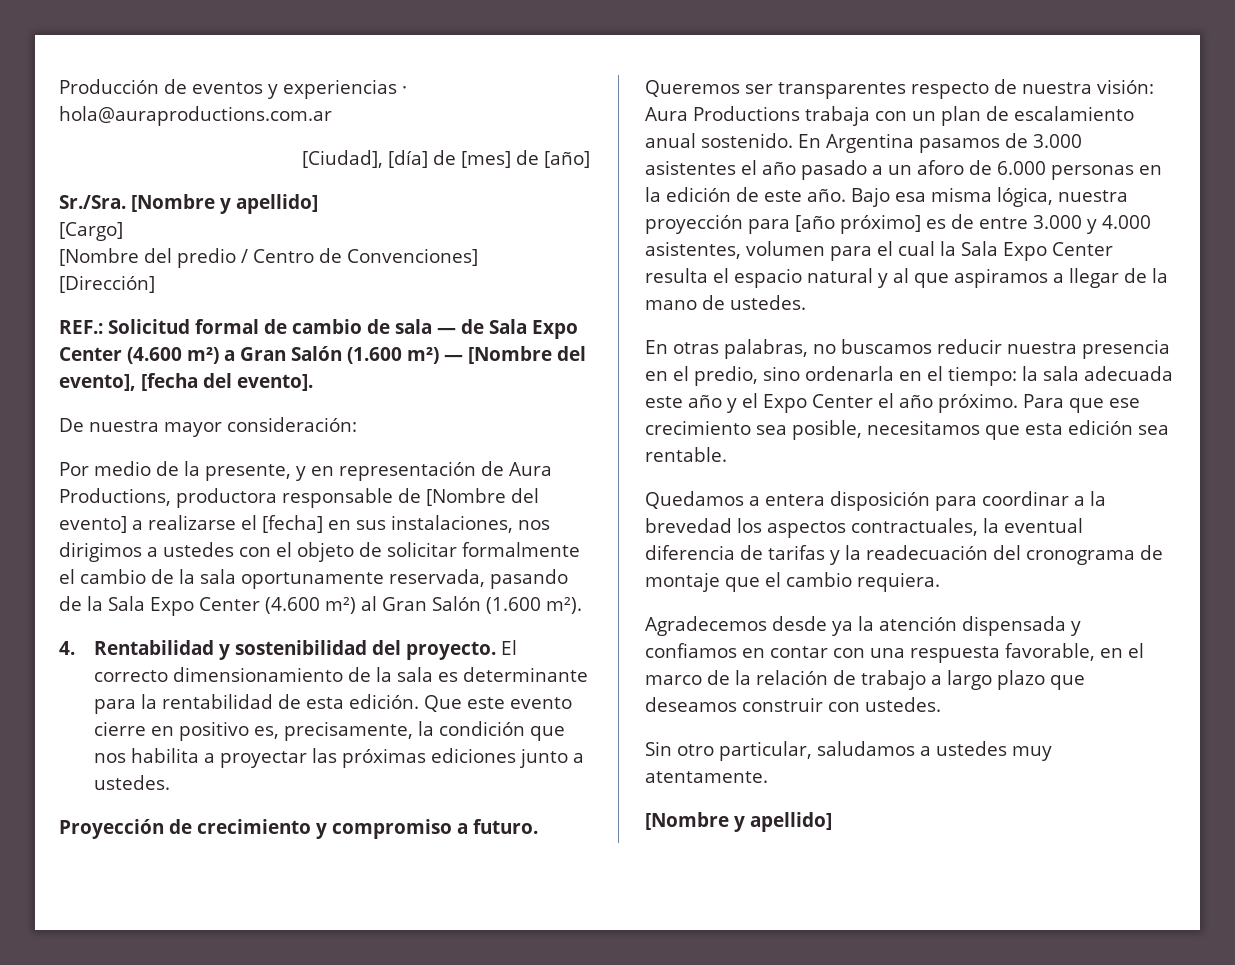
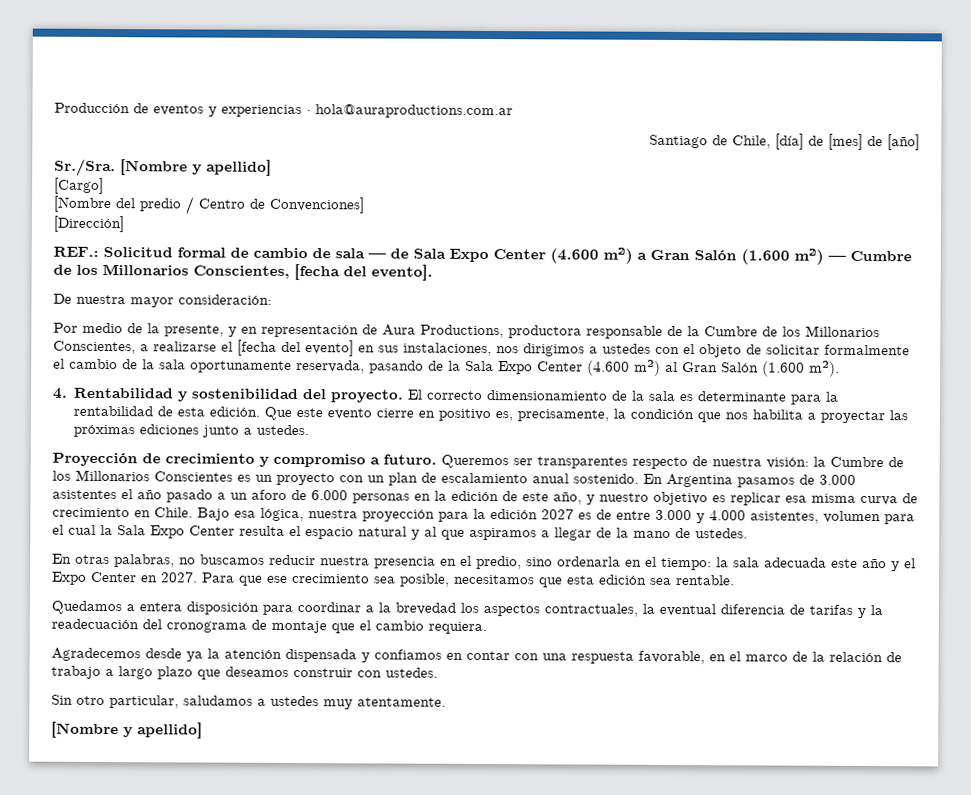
- [Ciudad], [día] de [mes] de [año]
+ Santiago de Chile, [día] de [mes] de [año]
- REF.: Solicitud formal de cambio de sala — de Sala Expo Center (4.600 m²) a Gran Salón (1.600 m²) — [Nombre del evento], [fecha del evento].
+ REF.: Solicitud formal de cambio de sala — de Sala Expo Center (4.600 m²) a Gran Salón (1.600 m²) — Cumbre de los Millonarios Conscientes, [fecha del evento].
- Por medio de la presente, y en representación de Aura Productions, productora responsable de [Nombre del evento] a realizarse el [fecha] en sus instalaciones, nos dirigimos a ustedes con el objeto de solicitar formalmente el cambio de la sala oportunamente reservada, pasando de la Sala Expo Center (4.600 m²) al Gran Salón (1.600 m²).
+ Por medio de la presente, y en representación de Aura Productions, productora responsable de la Cumbre de los Millonarios Conscientes, a realizarse el [fecha del evento] en sus instalaciones, nos dirigimos a ustedes con el objeto de solicitar formalmente el cambio de la sala oportunamente reservada, pasando de la Sala Expo Center (4.600 m²) al Gran Salón (1.600 m²).
- Queremos ser transparentes respecto de nuestra visión: Aura Productions trabaja con un plan de escalamiento anual sostenido.
+ Queremos ser transparentes respecto de nuestra visión: la Cumbre de los Millonarios Conscientes es un proyecto con un plan de escalamiento anual sostenido.
- En Argentina pasamos de 3.000 asistentes el año pasado a un aforo de 6.000 personas en la edición de este año.
+ En Argentina pasamos de 3.000 asistentes el año pasado a un aforo de 6.000 personas en la edición de este año, y nuestro objetivo es replicar esa misma curva de crecimiento en Chile.
- Bajo esa misma lógica, nuestra proyección para [año próximo] es de entre 3.000 y 4.000 asistentes, volumen para el cual la Sala Expo Center resulta el espacio natural y al que aspiramos a llegar de la mano de ustedes.
+ Bajo esa lógica, nuestra proyección para la edición 2027 es de entre 3.000 y 4.000 asistentes, volumen para el cual la Sala Expo Center resulta el espacio natural y al que aspiramos a llegar de la mano de ustedes.
- En otras palabras, no buscamos reducir nuestra presencia en el predio, sino ordenarla en el tiempo: la sala adecuada este año y el Expo Center el año próximo.
+ En otras palabras, no buscamos reducir nuestra presencia en el predio, sino ordenarla en el tiempo: la sala adecuada este año y el Expo Center en 2027.

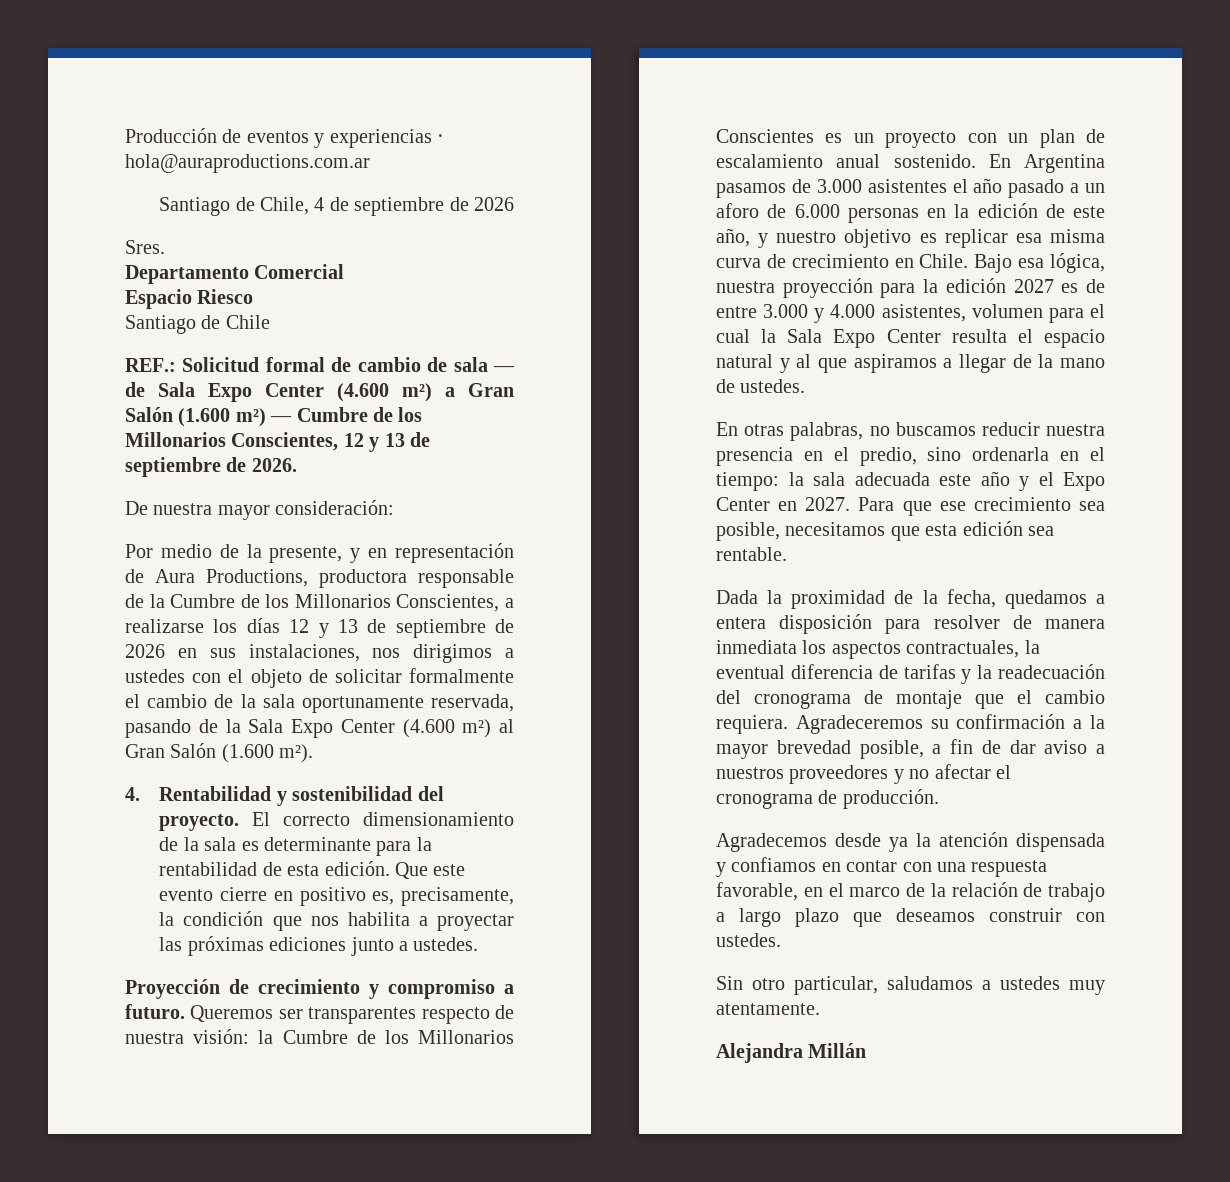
- Santiago de Chile, [día] de [mes] de [año]
- Sr./Sra. [Nombre y apellido]
- [Cargo]
- [Nombre del predio / Centro de Convenciones]
- [Dirección]
+ Santiago de Chile, 4 de septiembre de 2026
+ Sres.
+ Departamento Comercial
+ Espacio Riesco
+ Santiago de Chile
- REF.: Solicitud formal de cambio de sala — de Sala Expo Center (4.600 m²) a Gran Salón (1.600 m²) — Cumbre de los Millonarios Conscientes, [fecha del evento].
+ REF.: Solicitud formal de cambio de sala — de Sala Expo Center (4.600 m²) a Gran Salón (1.600 m²) — Cumbre de los Millonarios Conscientes, 12 y 13 de septiembre de 2026.
- Por medio de la presente, y en representación de Aura Productions, productora responsable de la Cumbre de los Millonarios Conscientes, a realizarse el [fecha del evento] en sus instalaciones, nos dirigimos a ustedes con el objeto de solicitar formalmente el cambio de la sala oportunamente reservada, pasando de la Sala Expo Center (4.600 m²) al Gran Salón (1.600 m²).
+ Por medio de la presente, y en representación de Aura Productions, productora responsable de la Cumbre de los Millonarios Conscientes, a realizarse los días 12 y 13 de septiembre de 2026 en sus instalaciones, nos dirigimos a ustedes con el objeto de solicitar formalmente el cambio de la sala oportunamente reservada, pasando de la Sala Expo Center (4.600 m²) al Gran Salón (1.600 m²).
- Quedamos a entera disposición para coordinar a la brevedad los aspectos contractuales, la eventual diferencia de tarifas y la readecuación del cronograma de montaje que el cambio requiera.
+ Dada la proximidad de la fecha, quedamos a entera disposición para resolver de manera inmediata los aspectos contractuales, la eventual diferencia de tarifas y la readecuación del cronograma de montaje que el cambio requiera. Agradeceremos su confirmación a la mayor brevedad posible, a fin de dar aviso a nuestros proveedores y no afectar el cronograma de producción.
  Sin otro particular, saludamos a ustedes muy atentamente.
- [Nombre y apellido]
+ Alejandra Millán

